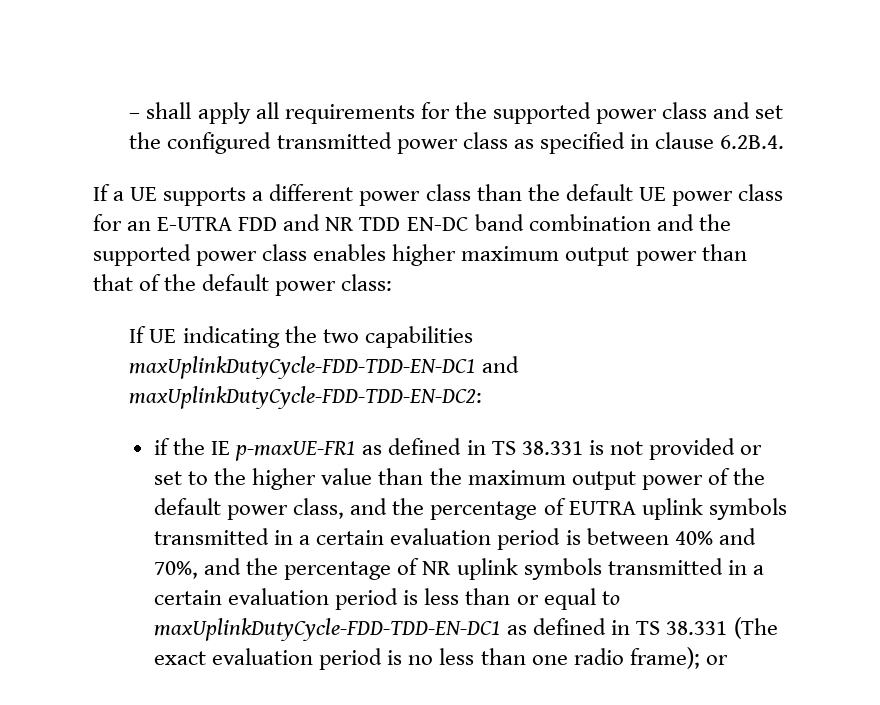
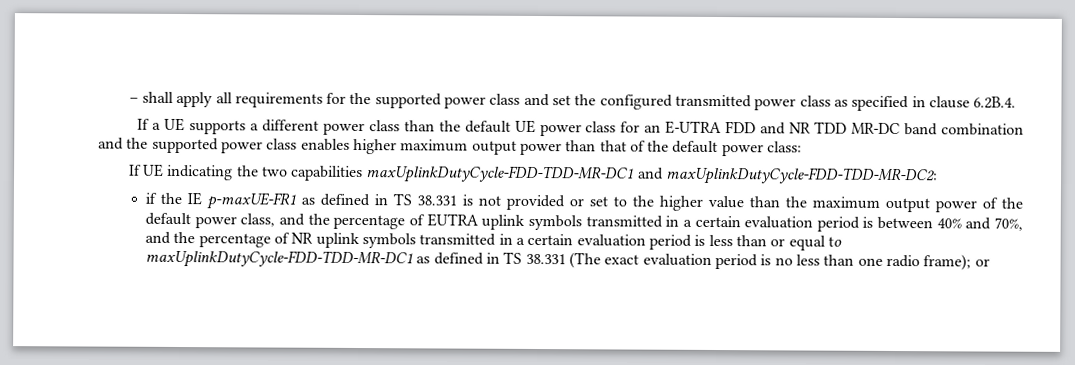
- If a UE supports a different power class than the default UE power class for an E-UTRA FDD and NR TDD EN-DC band combination and the supported power class enables higher maximum output power than that of the default power class:
+ If a UE supports a different power class than the default UE power class for an E-UTRA FDD and NR TDD MR-DC band combination and the supported power class enables higher maximum output power than that of the default power class:
- If UE indicating the two capabilities maxUplinkDutyCycle-FDD-TDD-EN-DC1 and maxUplinkDutyCycle-FDD-TDD-EN-DC2:
+ If UE indicating the two capabilities maxUplinkDutyCycle-FDD-TDD-MR-DC1 and maxUplinkDutyCycle-FDD-TDD-MR-DC2:
- if the IE p-maxUE-FR1 as defined in TS 38.331 is not provided or set to the higher value than the maximum output power of the default power class, and the percentage of EUTRA uplink symbols transmitted in a certain evaluation period is between 40% and 70%, and the percentage of NR uplink symbols transmitted in a certain evaluation period is less than or equal to maxUplinkDutyCycle-FDD-TDD-EN-DC1 as defined in TS 38.331 (The exact evaluation period is no less than one radio frame);
+ if the IE p-maxUE-FR1 as defined in TS 38.331 is not provided or set to the higher value than the maximum output power of the default power class, and the percentage of EUTRA uplink symbols transmitted in a certain evaluation period is between 40% and 70%, and the percentage of NR uplink symbols transmitted in a certain evaluation period is less than or equal to maxUplinkDutyCycle-FDD-TDD-MR-DC1 as defined in TS 38.331 (The exact evaluation period is no less than one radio frame);

